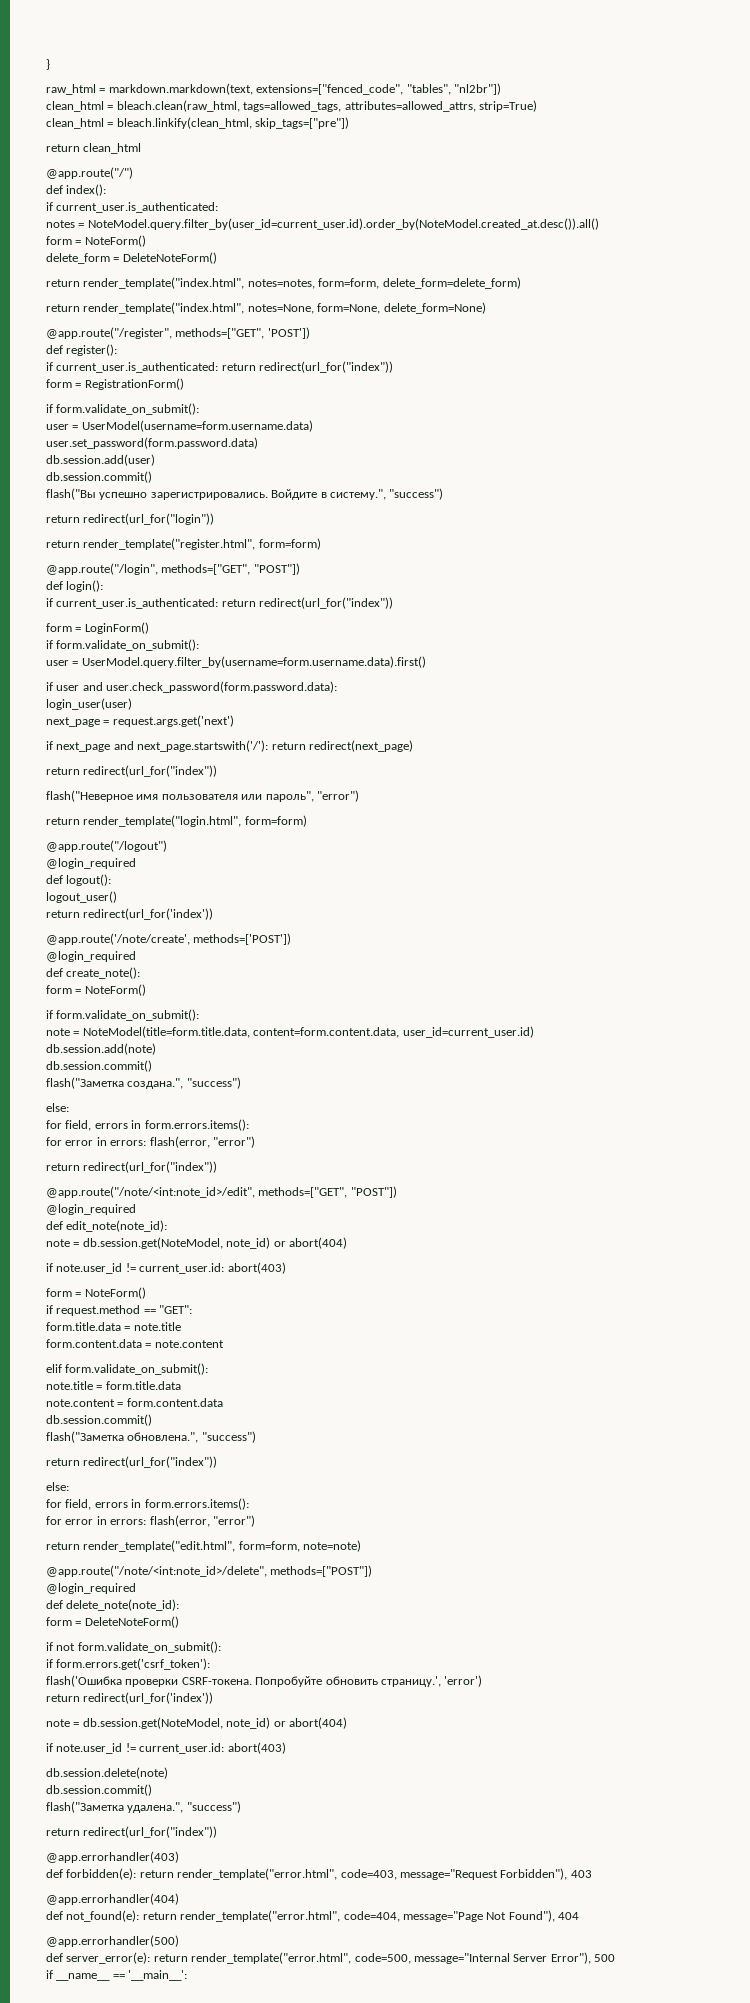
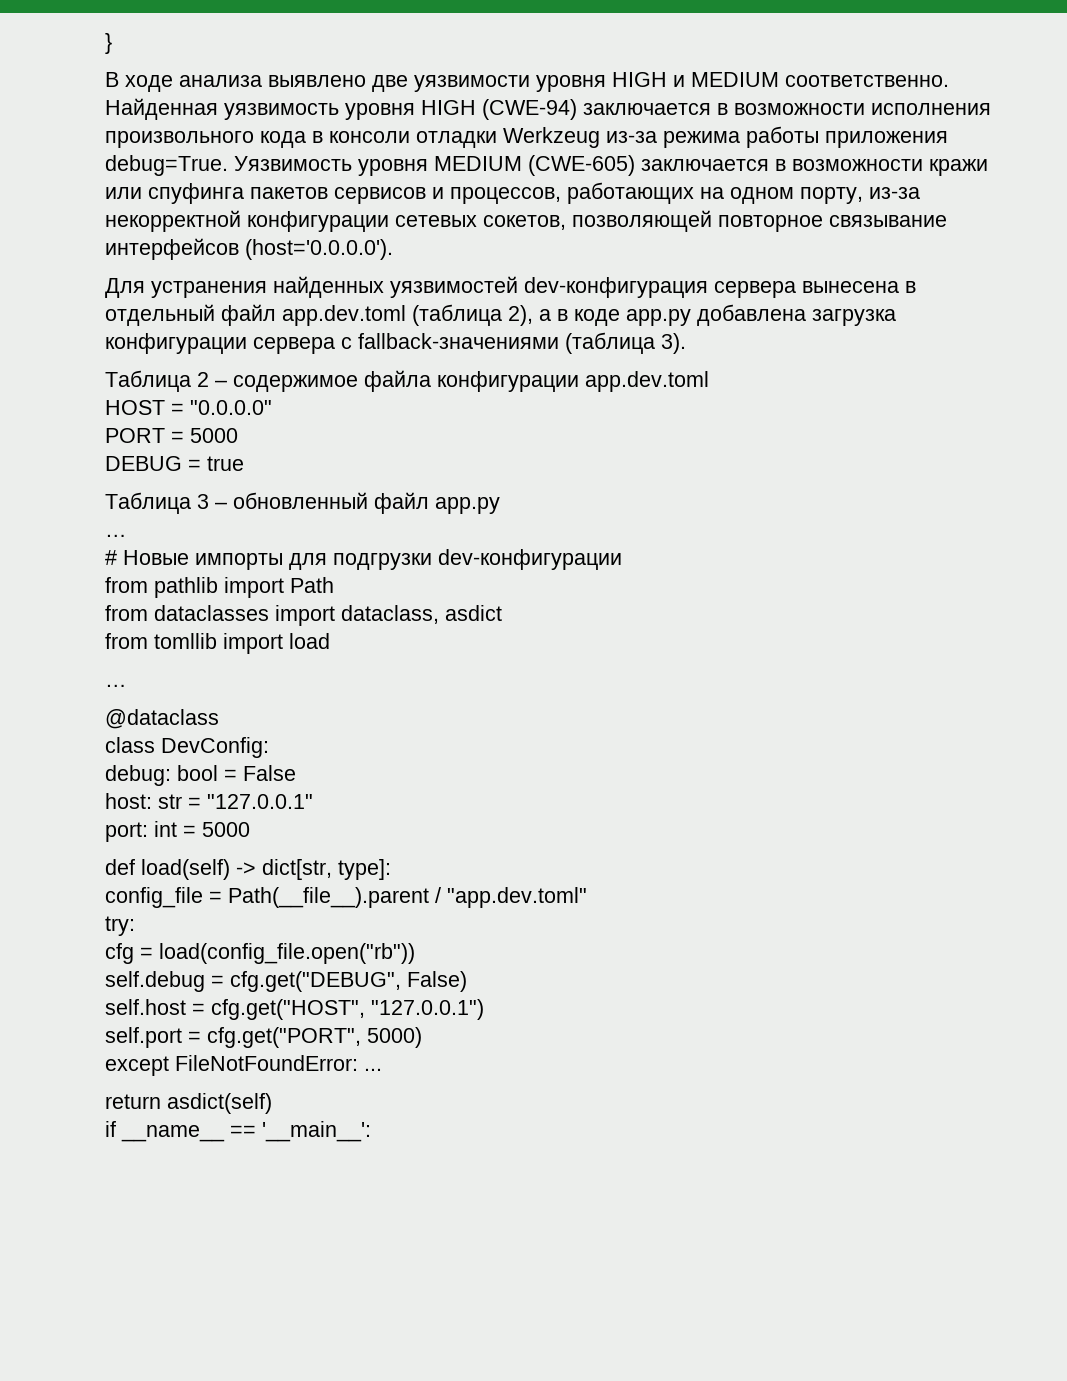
- raw_html = markdown.markdown(text, extensions=["fenced_code", "tables", "nl2br"])
- clean_html = bleach.clean(raw_html, tags=allowed_tags, attributes=allowed_attrs, strip=True)
- clean_html = bleach.linkify(clean_html, skip_tags=["pre"])
- return clean_html
- @app.route("/")
- def index():
- if current_user.is_authenticated:
- notes = NoteModel.query.filter_by(user_id=current_user.id).order_by(NoteModel.created_at.desc()).all()
- form = NoteForm()
- delete_form = DeleteNoteForm()
- return render_template("index.html", notes=notes, form=form, delete_form=delete_form)
- return render_template("index.html", notes=None, form=None, delete_form=None)
- @app.route("/register", methods=["GET", 'POST'])
- def register():
- if current_user.is_authenticated: return redirect(url_for("index"))
- form = RegistrationForm()
- if form.validate_on_submit():
- user = UserModel(username=form.username.data)
- user.set_password(form.password.data)
- db.session.add(user)
- db.session.commit()
- flash("Вы успешно зарегистрировались. Войдите в систему.", "success")
- return redirect(url_for("login"))
- return render_template("register.html", form=form)
- @app.route("/login", methods=["GET", "POST"])
- def login():
- if current_user.is_authenticated: return redirect(url_for("index"))
- form = LoginForm()
- if form.validate_on_submit():
- user = UserModel.query.filter_by(username=form.username.data).first()
- if user and user.check_password(form.password.data):
- login_user(user)
- next_page = request.args.get('next')
- if next_page and next_page.startswith('/'): return redirect(next_page)
- return redirect(url_for("index"))
- flash("Неверное имя пользователя или пароль", "error")
- return render_template("login.html", form=form)
- @app.route("/logout")
- @login_required
- def logout():
- logout_user()
- return redirect(url_for('index'))
- @app.route('/note/create', methods=['POST'])
- @login_required
- def create_note():
- form = NoteForm()
- if form.validate_on_submit():
- note = NoteModel(title=form.title.data, content=form.content.data, user_id=current_user.id)
- db.session.add(note)
- db.session.commit()
- flash("Заметка создана.", "success")
- else:
- for field, errors in form.errors.items():
- for error in errors: flash(error, "error")
- return redirect(url_for("index"))
- @app.route("/note/<int:note_id>/edit", methods=["GET", "POST"])
- @login_required
- def edit_note(note_id):
- note = db.session.get(NoteModel, note_id) or abort(404)
- if note.user_id != current_user.id: abort(403)
- form = NoteForm()
- if request.method == "GET":
- form.title.data = note.title
- form.content.data = note.content
- elif form.validate_on_submit():
- note.title = form.title.data
- note.content = form.content.data
- db.session.commit()
- flash("Заметка обновлена.", "success")
- return redirect(url_for("index"))
- else:
- for field, errors in form.errors.items():
- for error in errors: flash(error, "error")
- return render_template("edit.html", form=form, note=note)
- @app.route("/note/<int:note_id>/delete", methods=["POST"])
- @login_required
- def delete_note(note_id):
- form = DeleteNoteForm()
- if not form.validate_on_submit():
- if form.errors.get('csrf_token'):
- flash('Ошибка проверки CSRF-токена. Попробуйте обновить страницу.', 'error')
- return redirect(url_for('index'))
- note = db.session.get(NoteModel, note_id) or abort(404)
- if note.user_id != current_user.id: abort(403)
- db.session.delete(note)
- db.session.commit()
- flash("Заметка удалена.", "success")
- return redirect(url_for("index"))
- @app.errorhandler(403)
- def forbidden(e): return render_template("error.html", code=403, message="Request Forbidden"), 403
- @app.errorhandler(404)
- def not_found(e): return render_template("error.html", code=404, message="Page Not Found"), 404
- @app.errorhandler(500)
- def server_error(e): return render_template("error.html", code=500, message="Internal Server Error"), 500
+ В ходе анализа выявлено две уязвимости уровня HIGH и MEDIUM соответственно. Найденная уязвимость уровня HIGH (CWE-94) заключается в возможности исполнения произвольного кода в консоли отладки Werkzeug из-за режима работы приложения debug=True. Уязвимость уровня MEDIUM (CWE-605) заключается в возможности кражи или спуфинга пакетов сервисов и процессов, работающих на одном порту, из-за некорректной конфигурации сетевых сокетов, позволяющей повторное связывание интерфейсов (host='0.0.0.0').
+ Для устранения найденных уязвимостей dev-конфигурация сервера вынесена в отдельный файл app.dev.toml (таблица 2), а в коде app.py добавлена загрузка конфигурации сервера с fallback-значениями (таблица 3).
+ Таблица 2 – содержимое файла конфигурации app.dev.toml
+ HOST = "0.0.0.0"
+ PORT = 5000
+ DEBUG = true
+ Таблица 3 – обновленный файл app.py
+ …
+ # Новые импорты для подгрузки dev-конфигурации
+ from pathlib import Path
+ from dataclasses import dataclass, asdict
+ from tomllib import load
+ …
+ @dataclass
+ class DevConfig:
+ debug: bool = False
+ host: str = "127.0.0.1"
+ port: int = 5000
+ def load(self) -> dict[str, type]:
+ config_file = Path(__file__).parent / "app.dev.toml"
+ try:
+ cfg = load(config_file.open("rb"))
+ self.debug = cfg.get("DEBUG", False)
+ self.host = cfg.get("HOST", "127.0.0.1")
+ self.port = cfg.get("PORT", 5000)
+ except FileNotFoundError: ...
+ return asdict(self)

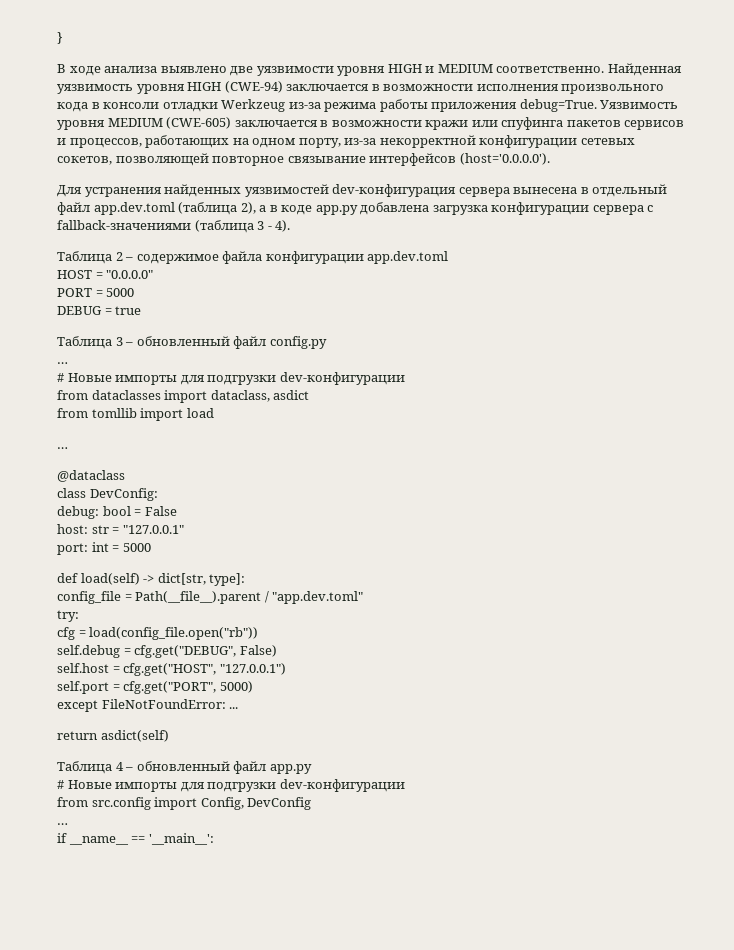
- Для устранения найденных уязвимостей dev-конфигурация сервера вынесена в отдельный файл app.dev.toml (таблица 2), а в коде app.py добавлена загрузка конфигурации сервера с fallback-значениями (таблица 3).
+ Для устранения найденных уязвимостей dev-конфигурация сервера вынесена в отдельный файл app.dev.toml (таблица 2), а в коде app.py добавлена загрузка конфигурации сервера с fallback-значениями (таблица 3 - 4).
- Таблица 3 – обновленный файл app.py
+ Таблица 3 – обновленный файл config.py
- from pathlib import Path
+ Таблица 4 – обновленный файл app.py
+ # Новые импорты для подгрузки dev-конфигурации
+ from src.config import Config, DevConfig
+ …

